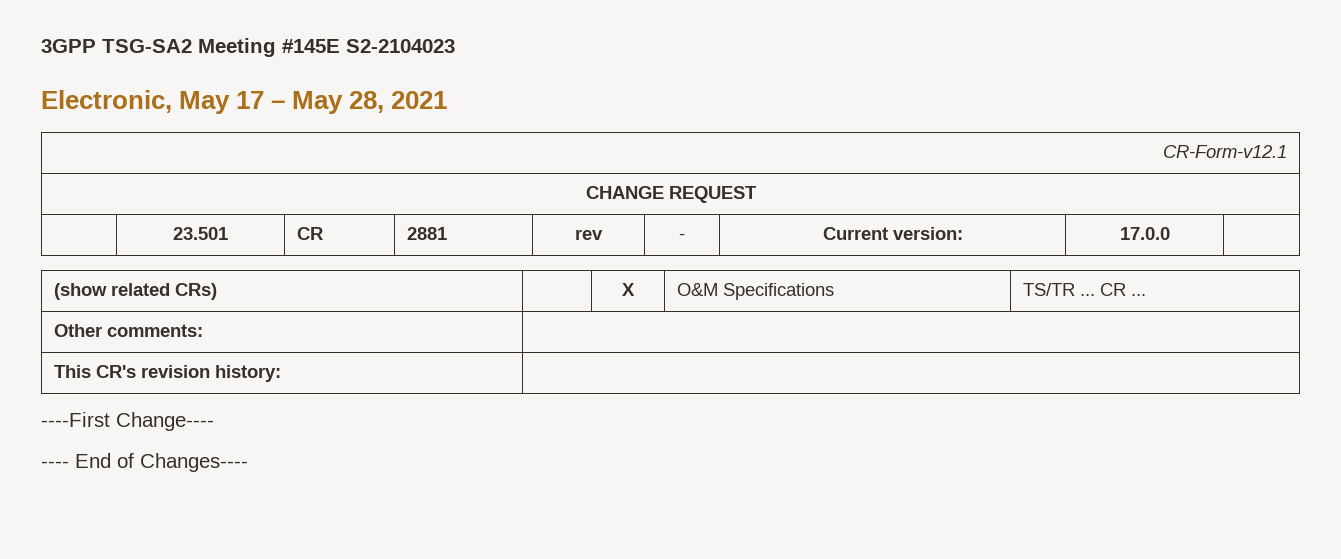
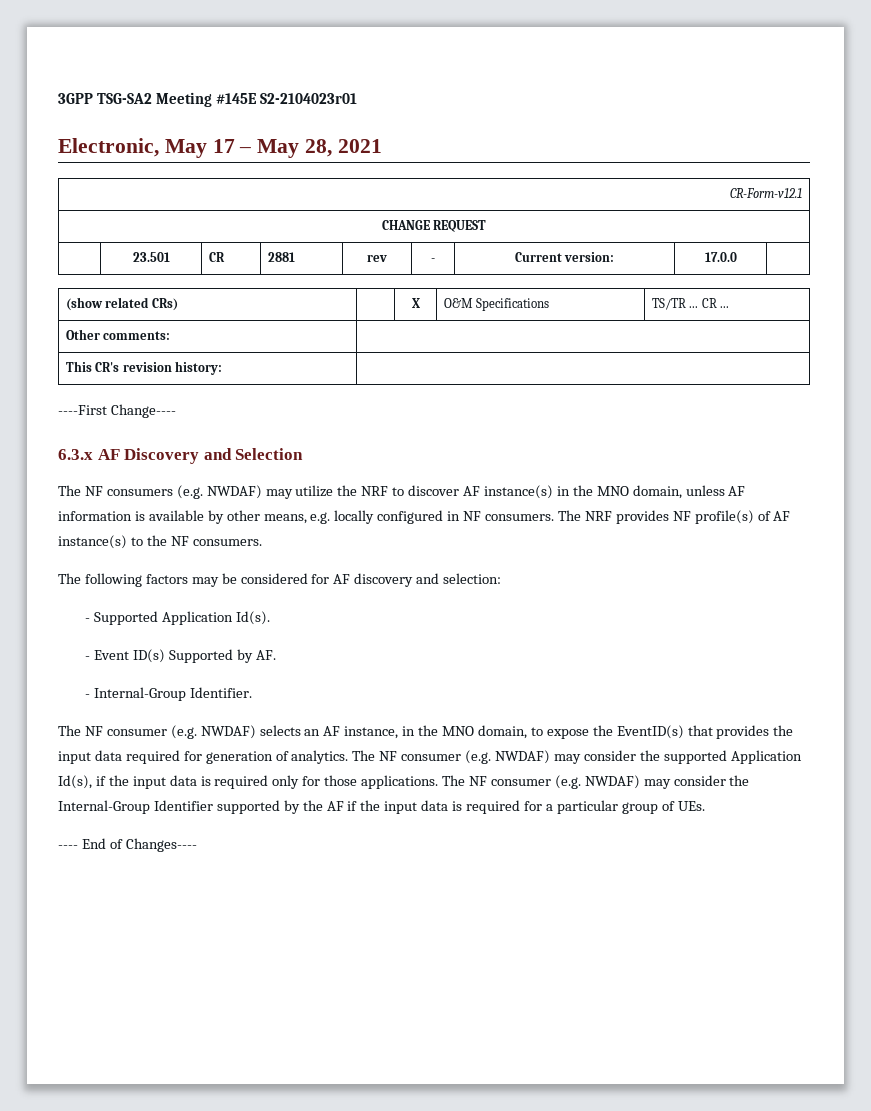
- 3GPP TSG-SA2 Meeting #145E S2-2104023
+ 3GPP TSG-SA2 Meeting #145E S2-2104023r01
+ 6.3.x AF Discovery and Selection
+ The NF consumers (e.g. NWDAF) may utilize the NRF to discover AF instance(s) in the MNO domain, unless AF information is available by other means, e.g. locally configured in NF consumers. The NRF provides NF profile(s) of AF instance(s) to the NF consumers.
+ The following factors may be considered for AF discovery and selection:
+ - Supported Application Id(s).
+ - Event ID(s) Supported by AF.
+ - Internal-Group Identifier.
+ The NF consumer (e.g. NWDAF) selects an AF instance, in the MNO domain, to expose the EventID(s) that provides the input data required for generation of analytics. The NF consumer (e.g. NWDAF) may consider the supported Application Id(s), if the input data is required only for those applications. The NF consumer (e.g. NWDAF) may consider the Internal-Group Identifier supported by the AF if the input data is required for a particular group of UEs.

